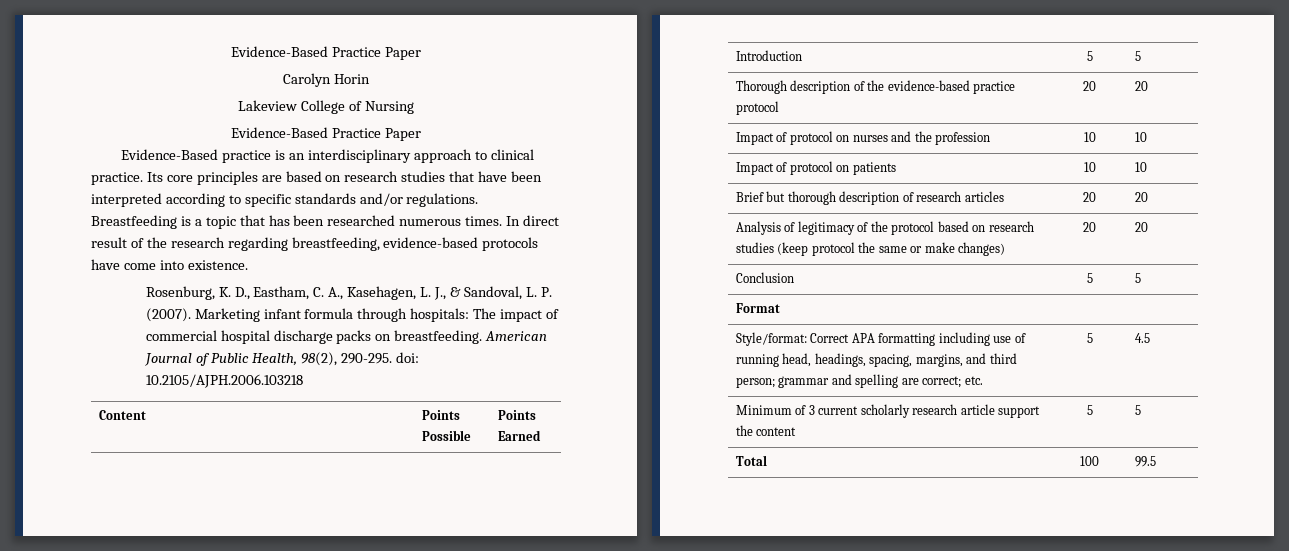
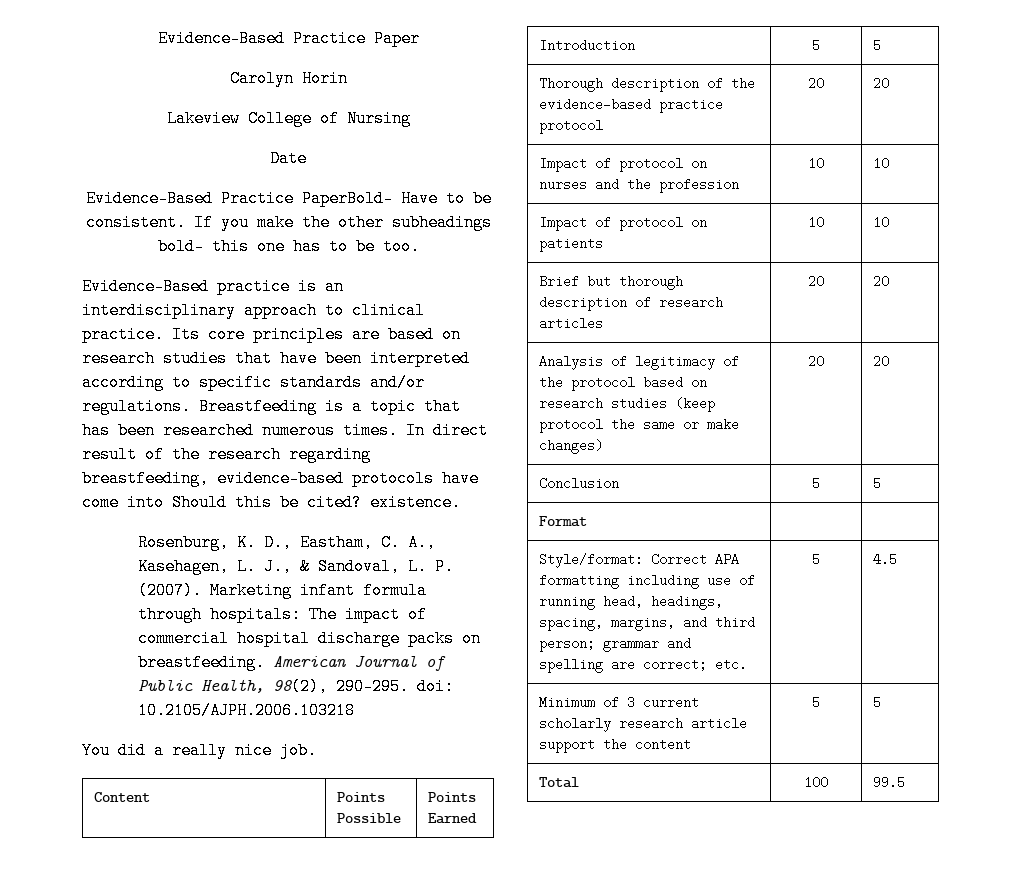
  Lakeview College of Nursing
- Evidence-Based Practice Paper
+ Date
+ Evidence-Based Practice PaperBold- Have to be consistent. If you make the other subheadings bold- this one has to be too.
- In direct result of the research regarding breastfeeding, evidence-based protocols have come into existence.
+ In direct result of the research regarding breastfeeding, evidence-based protocols have come into Should this be cited? existence.
+ You did a really nice job.

